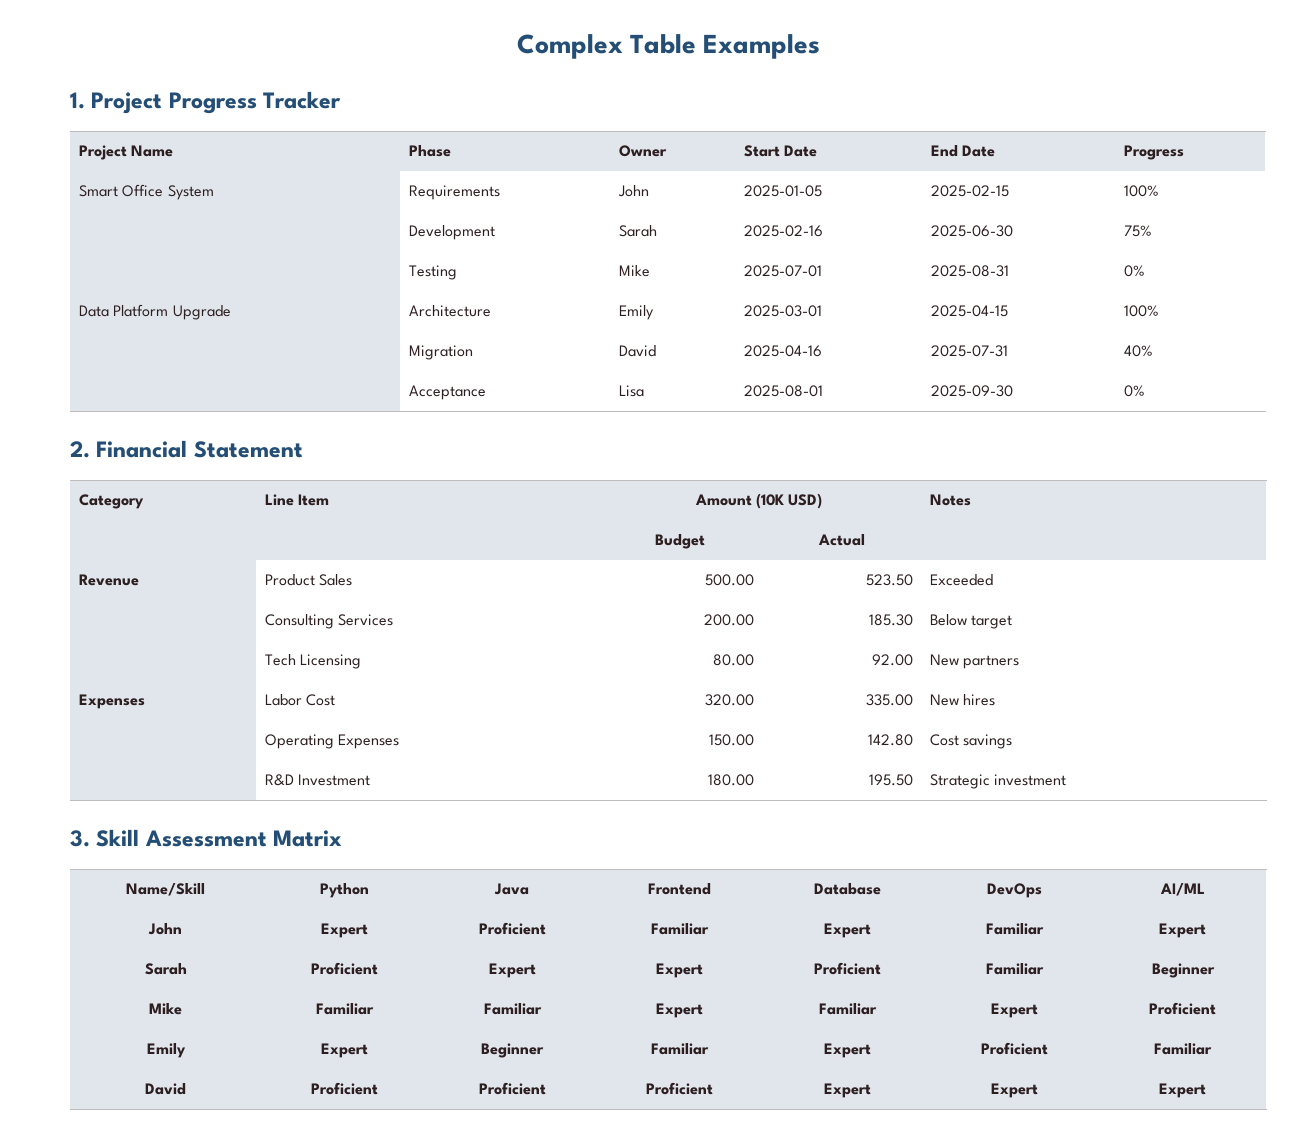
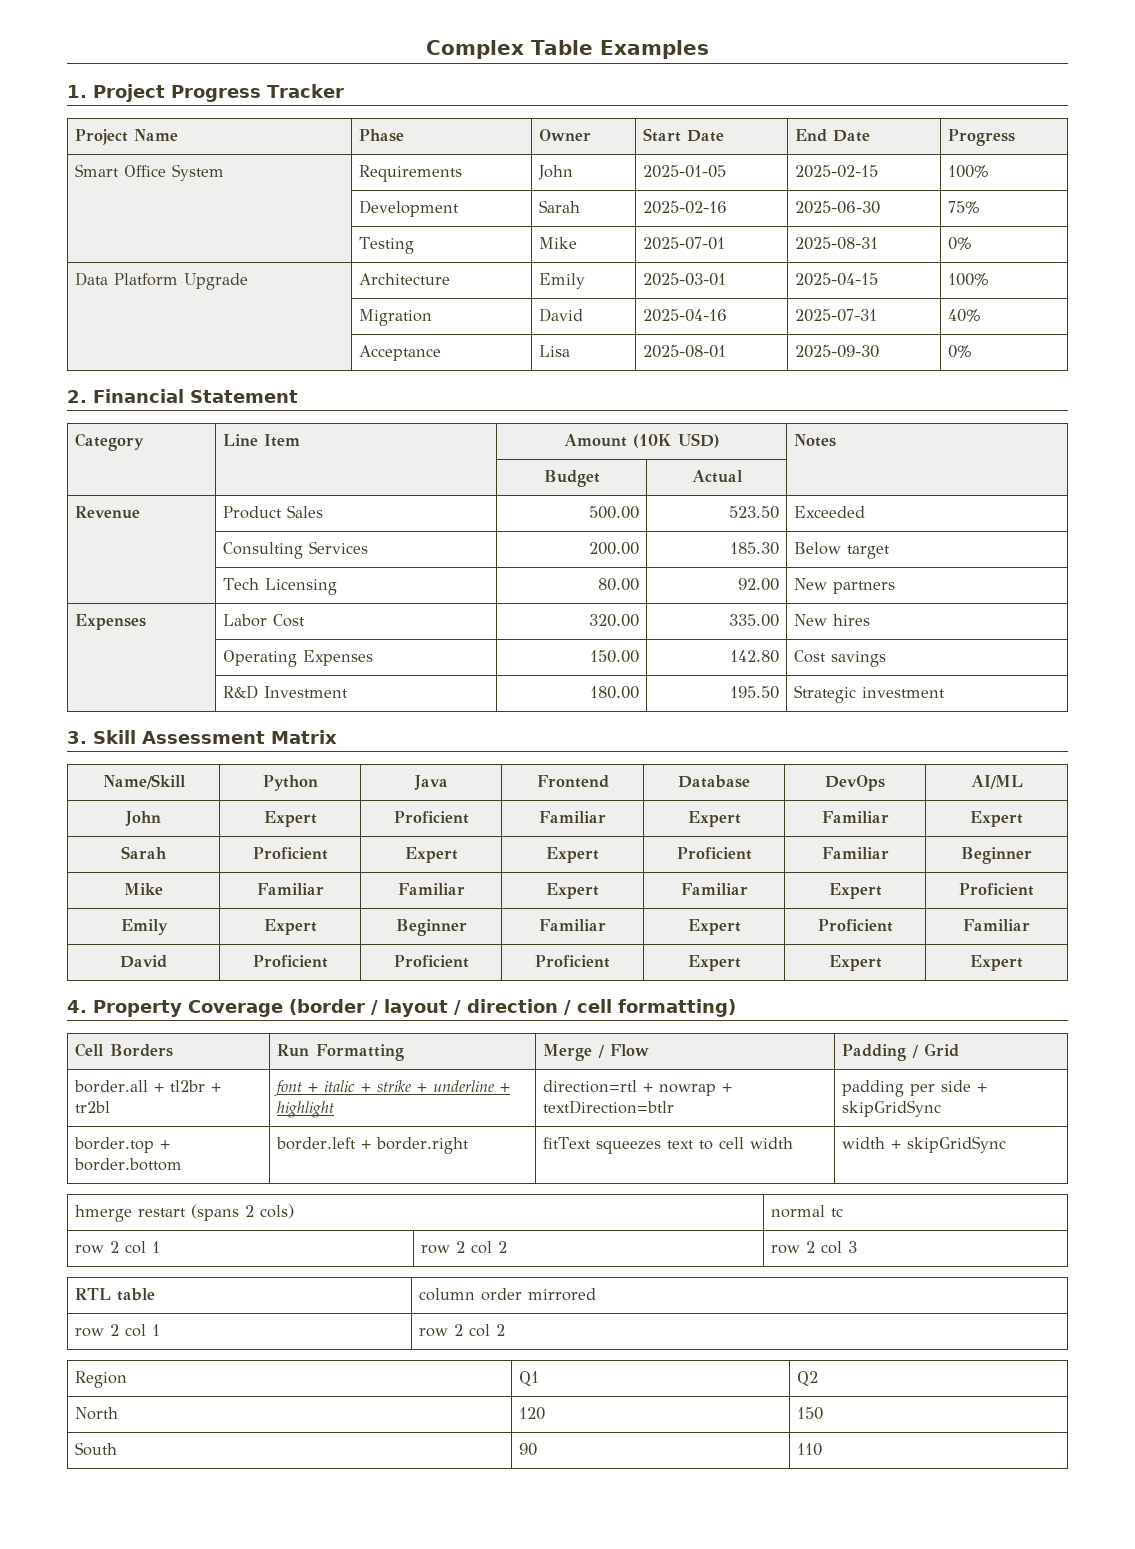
+ 4. Property Coverage (border / layout / direction / cell formatting)
+ Cell Borders | Run Formatting | Merge / Flow | Padding / Grid
+ border.all + tl2br + tr2bl | font + italic + strike + underline + highlight | direction=rtl + nowrap + textDirection=btlr | padding per side + skipGridSync
+ border.top + border.bottom | border.left + border.right | fitText squeezes text to cell width | width + skipGridSync
+ hmerge restart (spans 2 cols) | normal tc
+ row 2 col 1 | row 2 col 2 | row 2 col 3
+ RTL table | column order mirrored
+ row 2 col 1 | row 2 col 2
+ Region | Q1 | Q2
+ North | 120 | 150
+ South | 90 | 110

